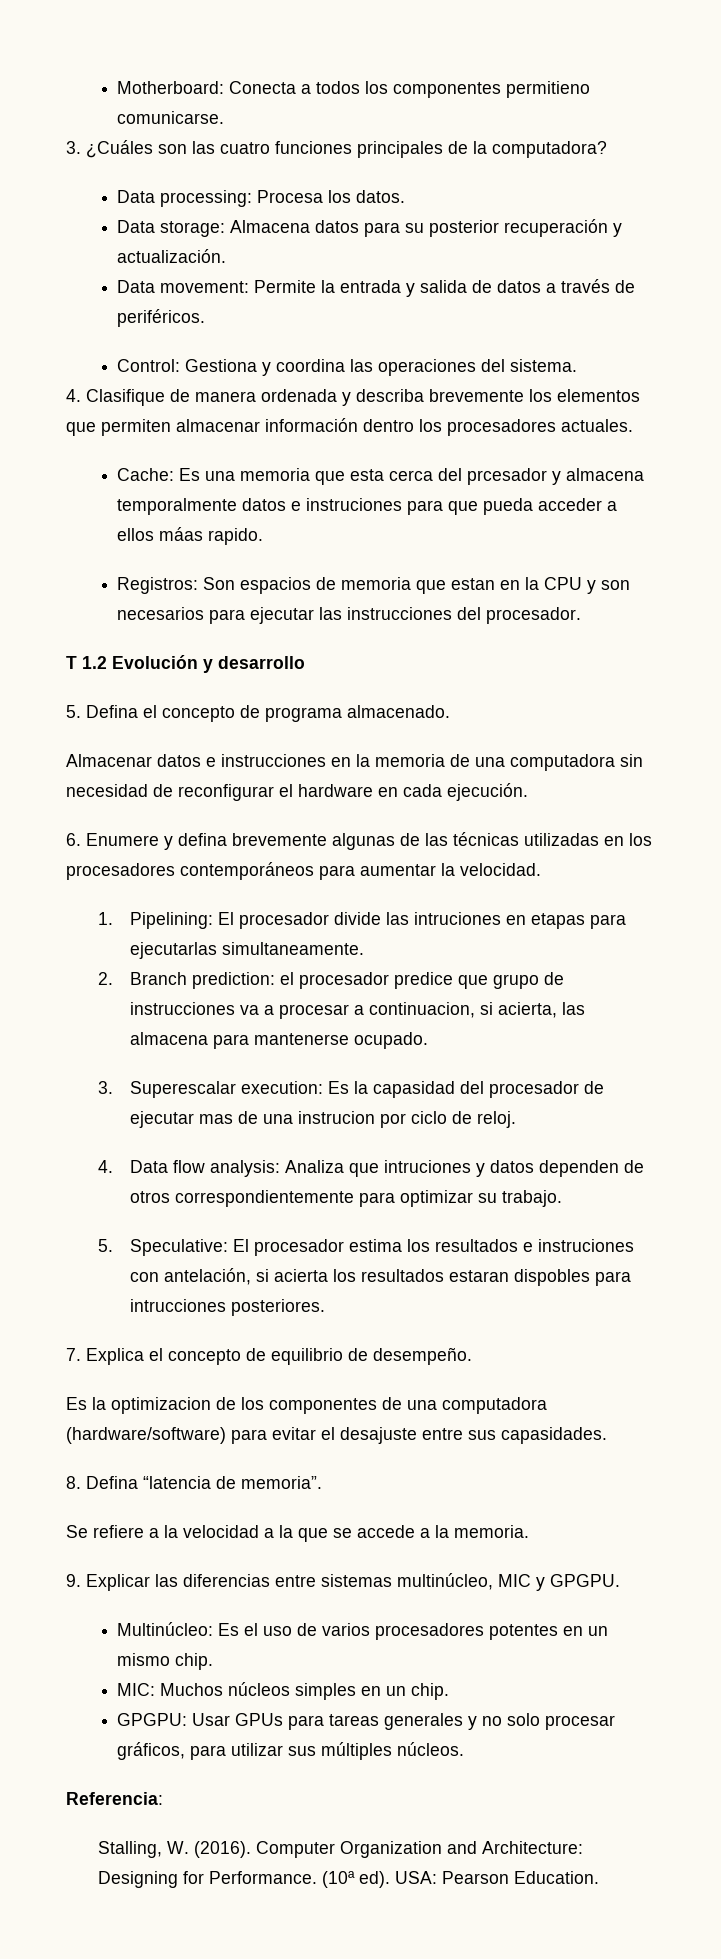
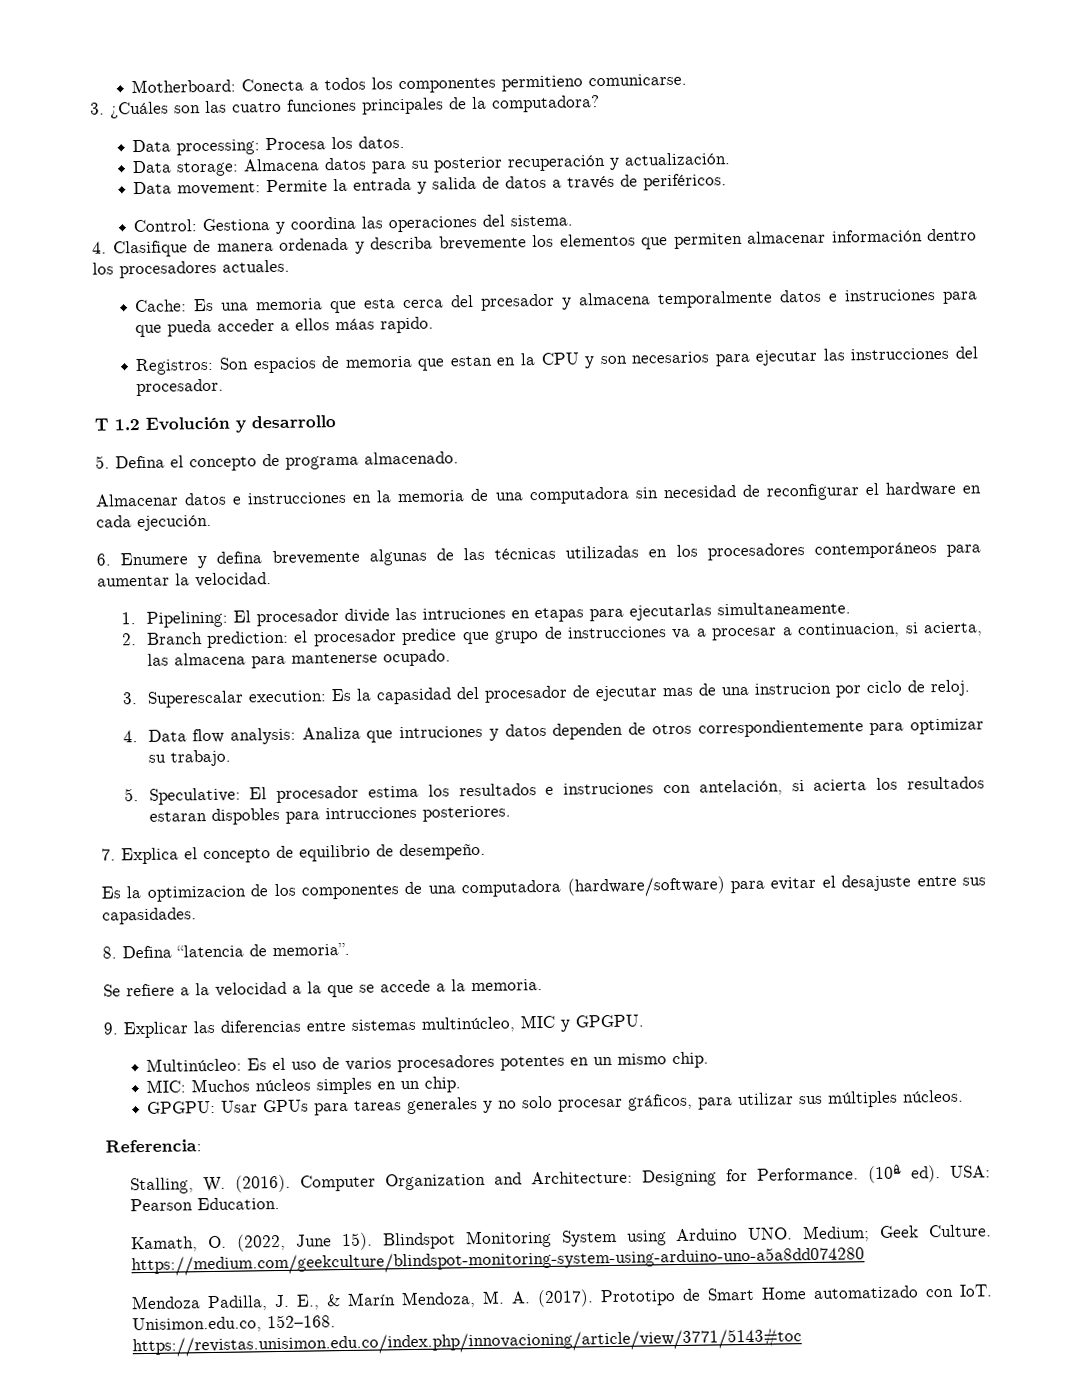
+ Kamath, O. (2022, June 15). Blindspot Monitoring System using Arduino UNO. Medium; Geek Culture. https://medium.com/geekculture/blindspot-monitoring-system-using-arduino-uno-a5a8dd074280
+ Mendoza Padilla, J. E., & Marín Mendoza, M. A. (2017). Prototipo de Smart Home automatizado con IoT. Unisimon.edu.co, 152–168. https://revistas.unisimon.edu.co/index.php/innovacioning/article/view/3771/5143#toc

